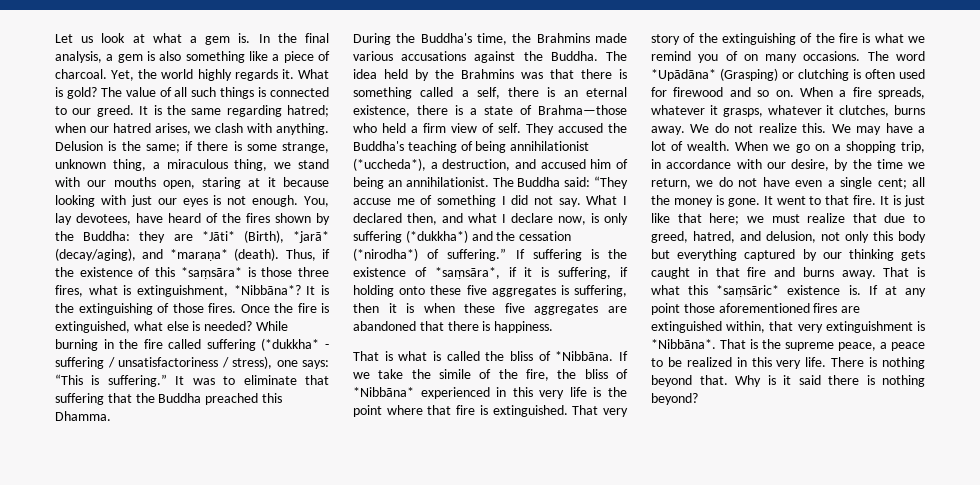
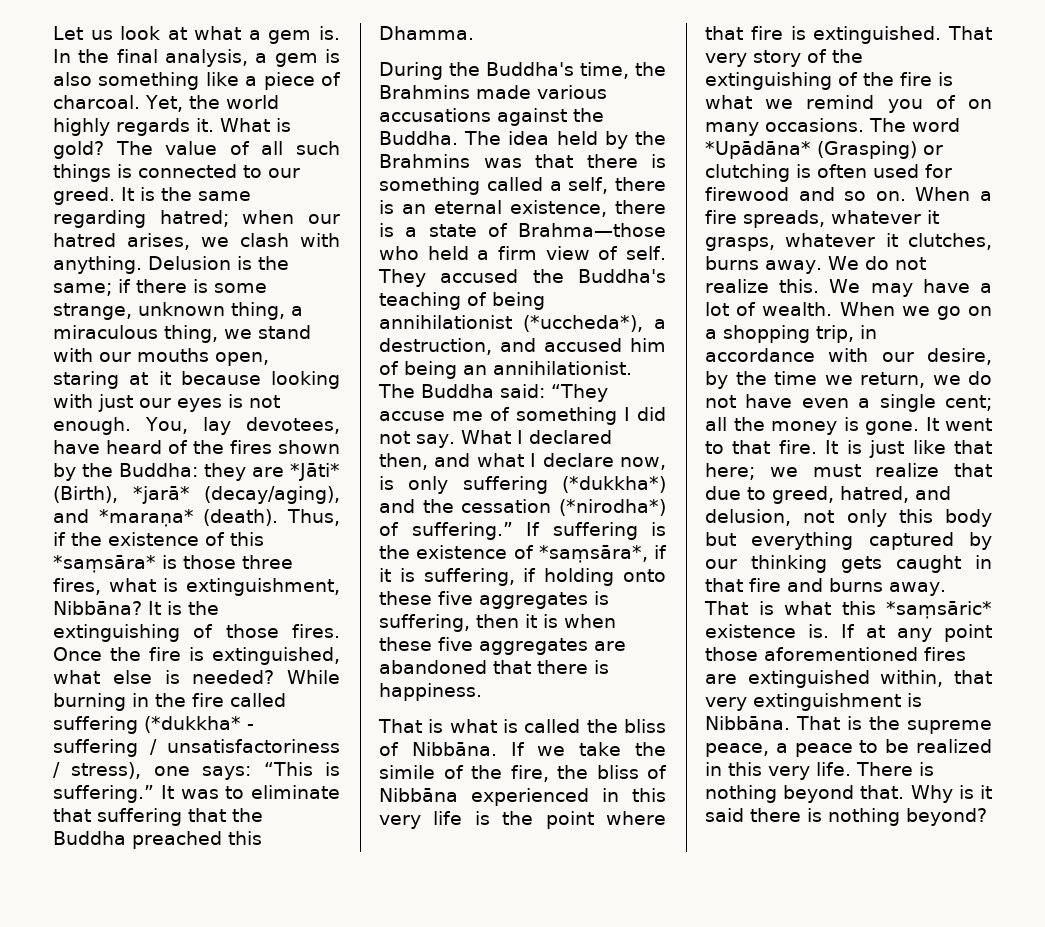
- Thus, if the existence of this *saṃsāra* is those three fires, what is extinguishment, *Nibbāna*?
+ Thus, if the existence of this *saṃsāra* is those three fires, what is extinguishment, Nibbāna?
- That is what is called the bliss of *Nibbāna.
+ That is what is called the bliss of Nibbāna.
- If we take the simile of the fire, the bliss of *Nibbāna* experienced in this very life is the point where that fire is extinguished.
+ If we take the simile of the fire, the bliss of Nibbāna experienced in this very life is the point where that fire is extinguished.
- If at any point those aforementioned fires are extinguished within, that very extinguishment is *Nibbāna*.
+ If at any point those aforementioned fires are extinguished within, that very extinguishment is Nibbāna.

